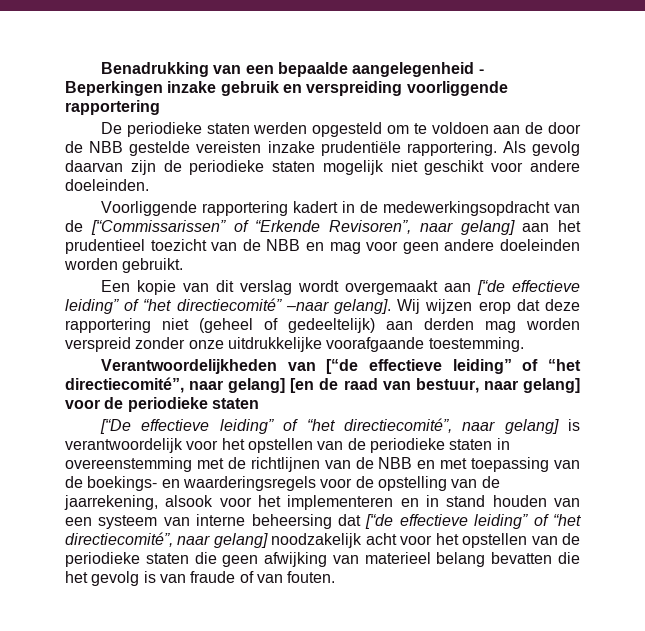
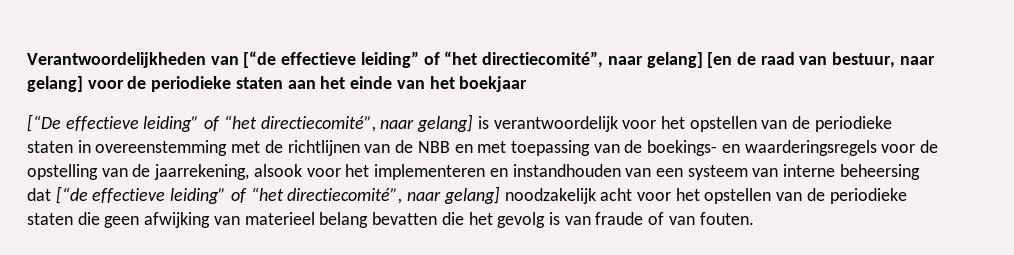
- Benadrukking van een bepaalde aangelegenheid - Beperkingen inzake gebruik en verspreiding voorliggende rapportering
- De periodieke staten werden opgesteld om te voldoen aan de door de NBB gestelde vereisten inzake prudentiële rapportering. Als gevolg daarvan zijn de periodieke staten mogelijk niet geschikt voor andere doeleinden.
- Voorliggende rapportering kadert in de medewerkingsopdracht van de [“Commissarissen” of “Erkende Revisoren”, naar gelang] aan het prudentieel toezicht van de NBB en mag voor geen andere doeleinden worden gebruikt.
- Een kopie van dit verslag wordt overgemaakt aan [“de effectieve leiding” of “het directiecomité” –naar gelang]. Wij wijzen erop dat deze rapportering niet (geheel of gedeeltelijk) aan derden mag worden verspreid zonder onze uitdrukkelijke voorafgaande toestemming.
- Verantwoordelijkheden van [“de effectieve leiding” of “het directiecomité”, naar gelang] [en de raad van bestuur, naar gelang] voor de periodieke staten
+ Verantwoordelijkheden van [“de effectieve leiding” of “het directiecomité”, naar gelang] [en de raad van bestuur, naar gelang] voor de periodieke staten aan het einde van het boekjaar
- [“De effectieve leiding” of “het directiecomité”, naar gelang] is verantwoordelijk voor het opstellen van de periodieke staten in overeenstemming met de richtlijnen van de NBB en met toepassing van de boekings- en waarderingsregels voor de opstelling van de jaarrekening, alsook voor het implementeren en in stand houden van een systeem van interne beheersing dat [“de effectieve leiding” of “het directiecomité”, naar gelang] noodzakelijk acht voor het opstellen van de periodieke staten die geen afwijking van materieel belang bevatten die het gevolg is van fraude of van fouten.
+ [“De effectieve leiding” of “het directiecomité”, naar gelang] is verantwoordelijk voor het opstellen van de periodieke staten in overeenstemming met de richtlijnen van de NBB en met toepassing van de boekings- en waarderingsregels voor de opstelling van de jaarrekening, alsook voor het implementeren en instandhouden van een systeem van interne beheersing dat [“de effectieve leiding” of “het directiecomité”, naar gelang] noodzakelijk acht voor het opstellen van de periodieke staten die geen afwijking van materieel belang bevatten die het gevolg is van fraude of van fouten.

